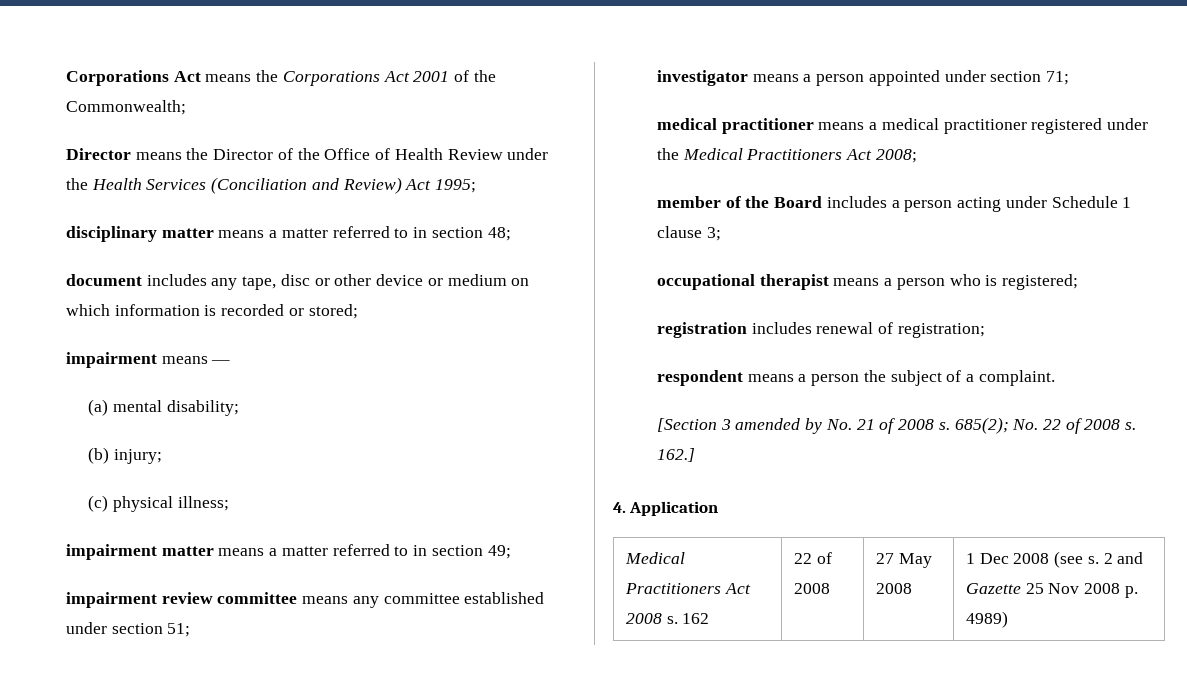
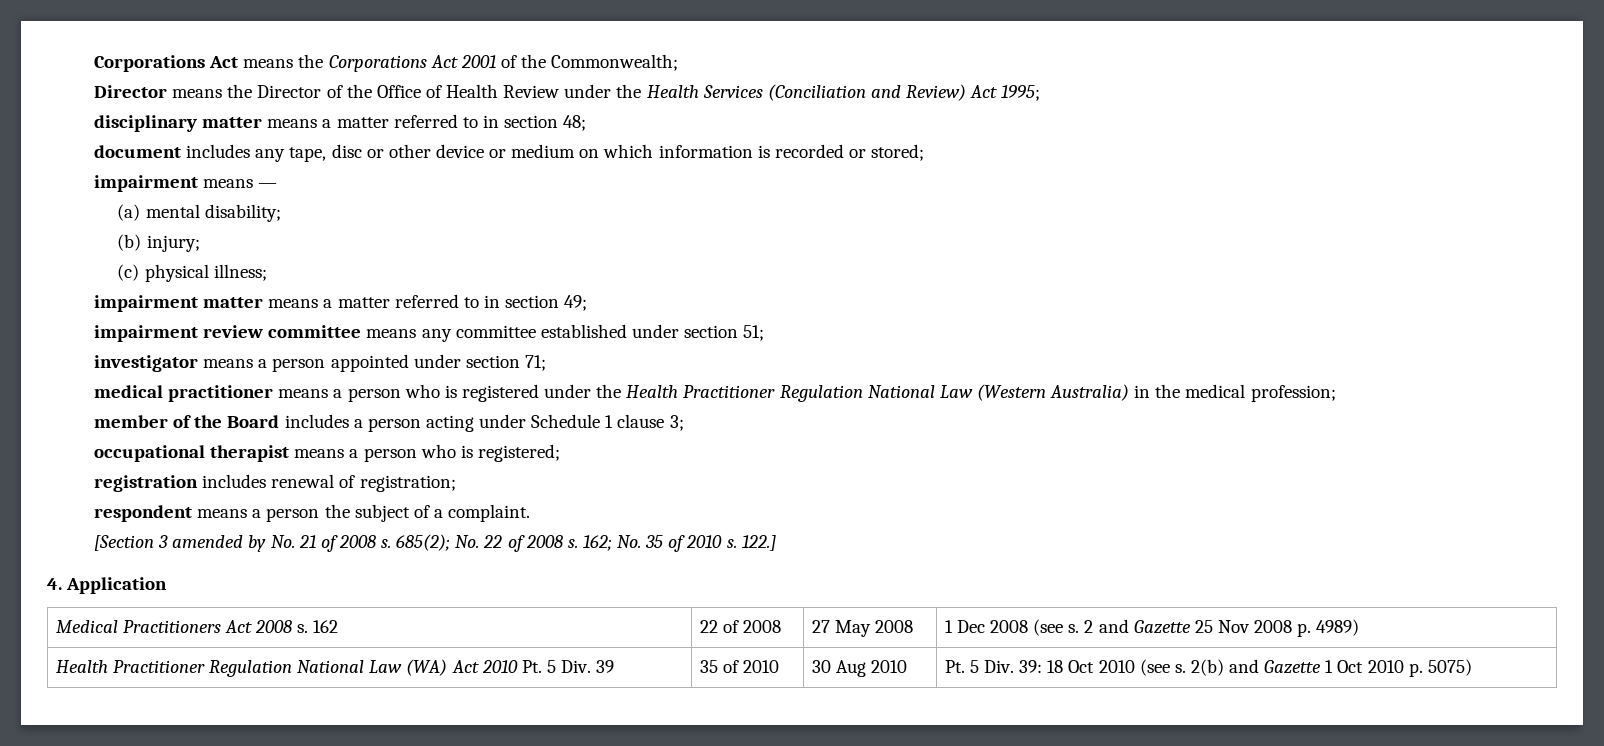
- medical practitioner means a medical practitioner registered under the Medical Practitioners Act 2008;
+ medical practitioner means a person who is registered under the Health Practitioner Regulation National Law (Western Australia) in the medical profession;
- 162.]
+ 162; No. 35 of 2010 s. 122.]
+ Health Practitioner Regulation National Law (WA) Act 2010 Pt. 5 Div. 39 | 35 of 2010 | 30 Aug 2010 | Pt. 5 Div. 39: 18 Oct 2010 (see s. 2(b) and Gazette 1 Oct 2010 p. 5075)

